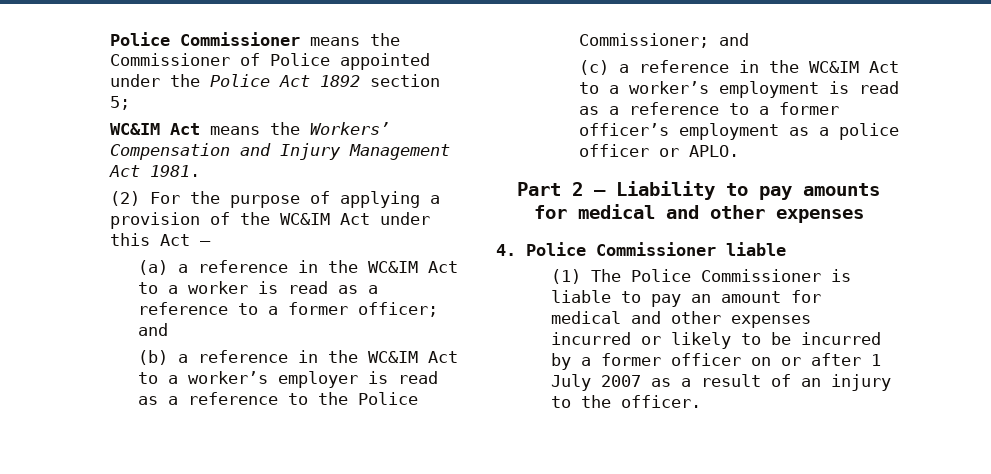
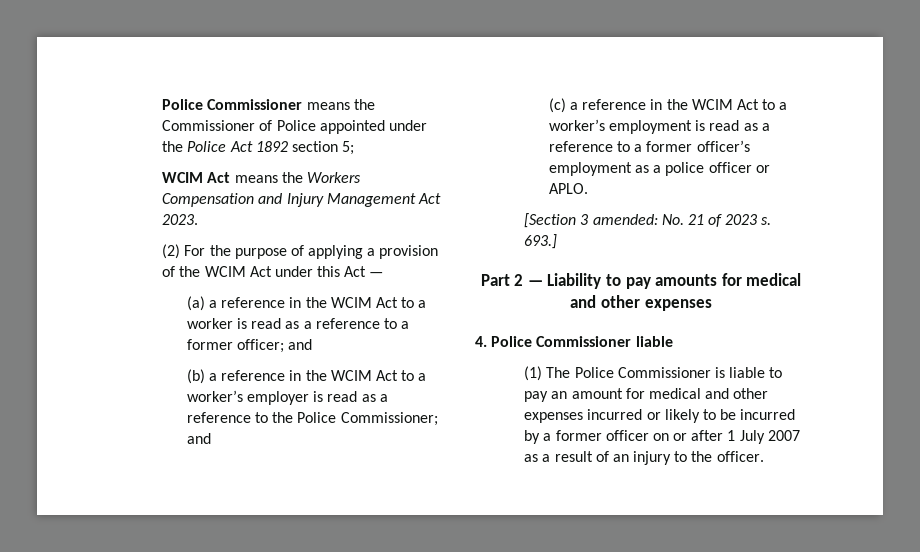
- WC&IM Act means the Workers’ Compensation and Injury Management Act 1981.
+ WCIM Act means the Workers Compensation and Injury Management Act 2023.
- (2) For the purpose of applying a provision of the WC&IM Act under this Act —
+ (2) For the purpose of applying a provision of the WCIM Act under this Act —
- (a) a reference in the WC&IM Act to a worker is read as a reference to a former officer; and
+ (a) a reference in the WCIM Act to a worker is read as a reference to a former officer; and
- (b) a reference in the WC&IM Act to a worker’s employer is read as a reference to the Police Commissioner; and
+ (b) a reference in the WCIM Act to a worker’s employer is read as a reference to the Police Commissioner; and
- (c) a reference in the WC&IM Act to a worker’s employment is read as a reference to a former officer’s employment as a police officer or APLO.
+ (c) a reference in the WCIM Act to a worker’s employment is read as a reference to a former officer’s employment as a police officer or APLO.
+ [Section 3 amended: No. 21 of 2023 s. 693.]

